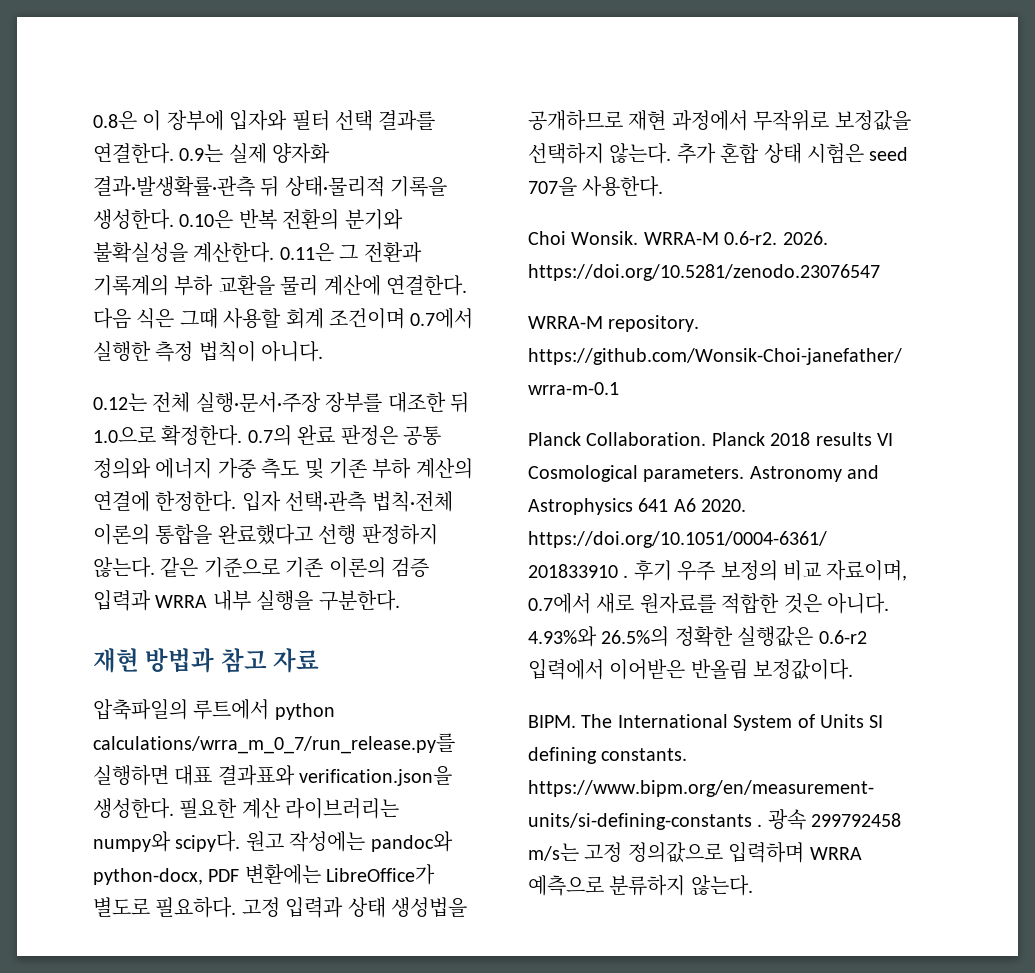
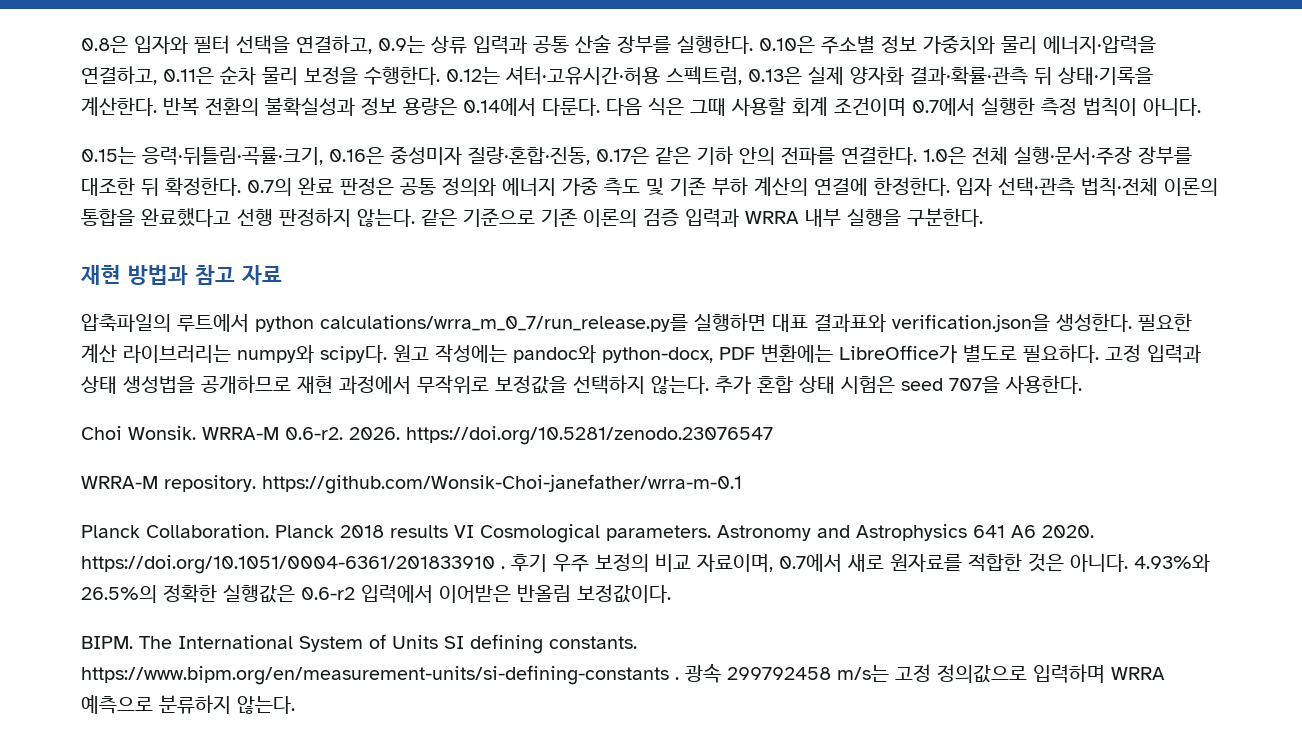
- 0.8은 이 장부에 입자와 필터 선택 결과를 연결한다. 0.9는 실제 양자화 결과·발생확률·관측 뒤 상태·물리적 기록을 생성한다. 0.10은 반복 전환의 분기와 불확실성을 계산한다. 0.11은 그 전환과 기록계의 부하 교환을 물리 계산에 연결한다.
+ 0.8은 입자와 필터 선택을 연결하고, 0.9는 상류 입력과 공통 산술 장부를 실행한다. 0.10은 주소별 정보 가중치와 물리 에너지·압력을 연결하고, 0.11은 순차 물리 보정을 수행한다. 0.12는 셔터·고유시간·허용 스펙트럼, 0.13은 실제 양자화 결과·확률·관측 뒤 상태·기록을 계산한다. 반복 전환의 불확실성과 정보 용량은 0.14에서 다룬다.
- 0.12는 전체 실행·문서·주장 장부를 대조한 뒤 1.0으로 확정한다.
+ 0.15는 응력·뒤틀림·곡률·크기, 0.16은 중성미자 질량·혼합·진동, 0.17은 같은 기하 안의 전파를 연결한다. 1.0은 전체 실행·문서·주장 장부를 대조한 뒤 확정한다.

